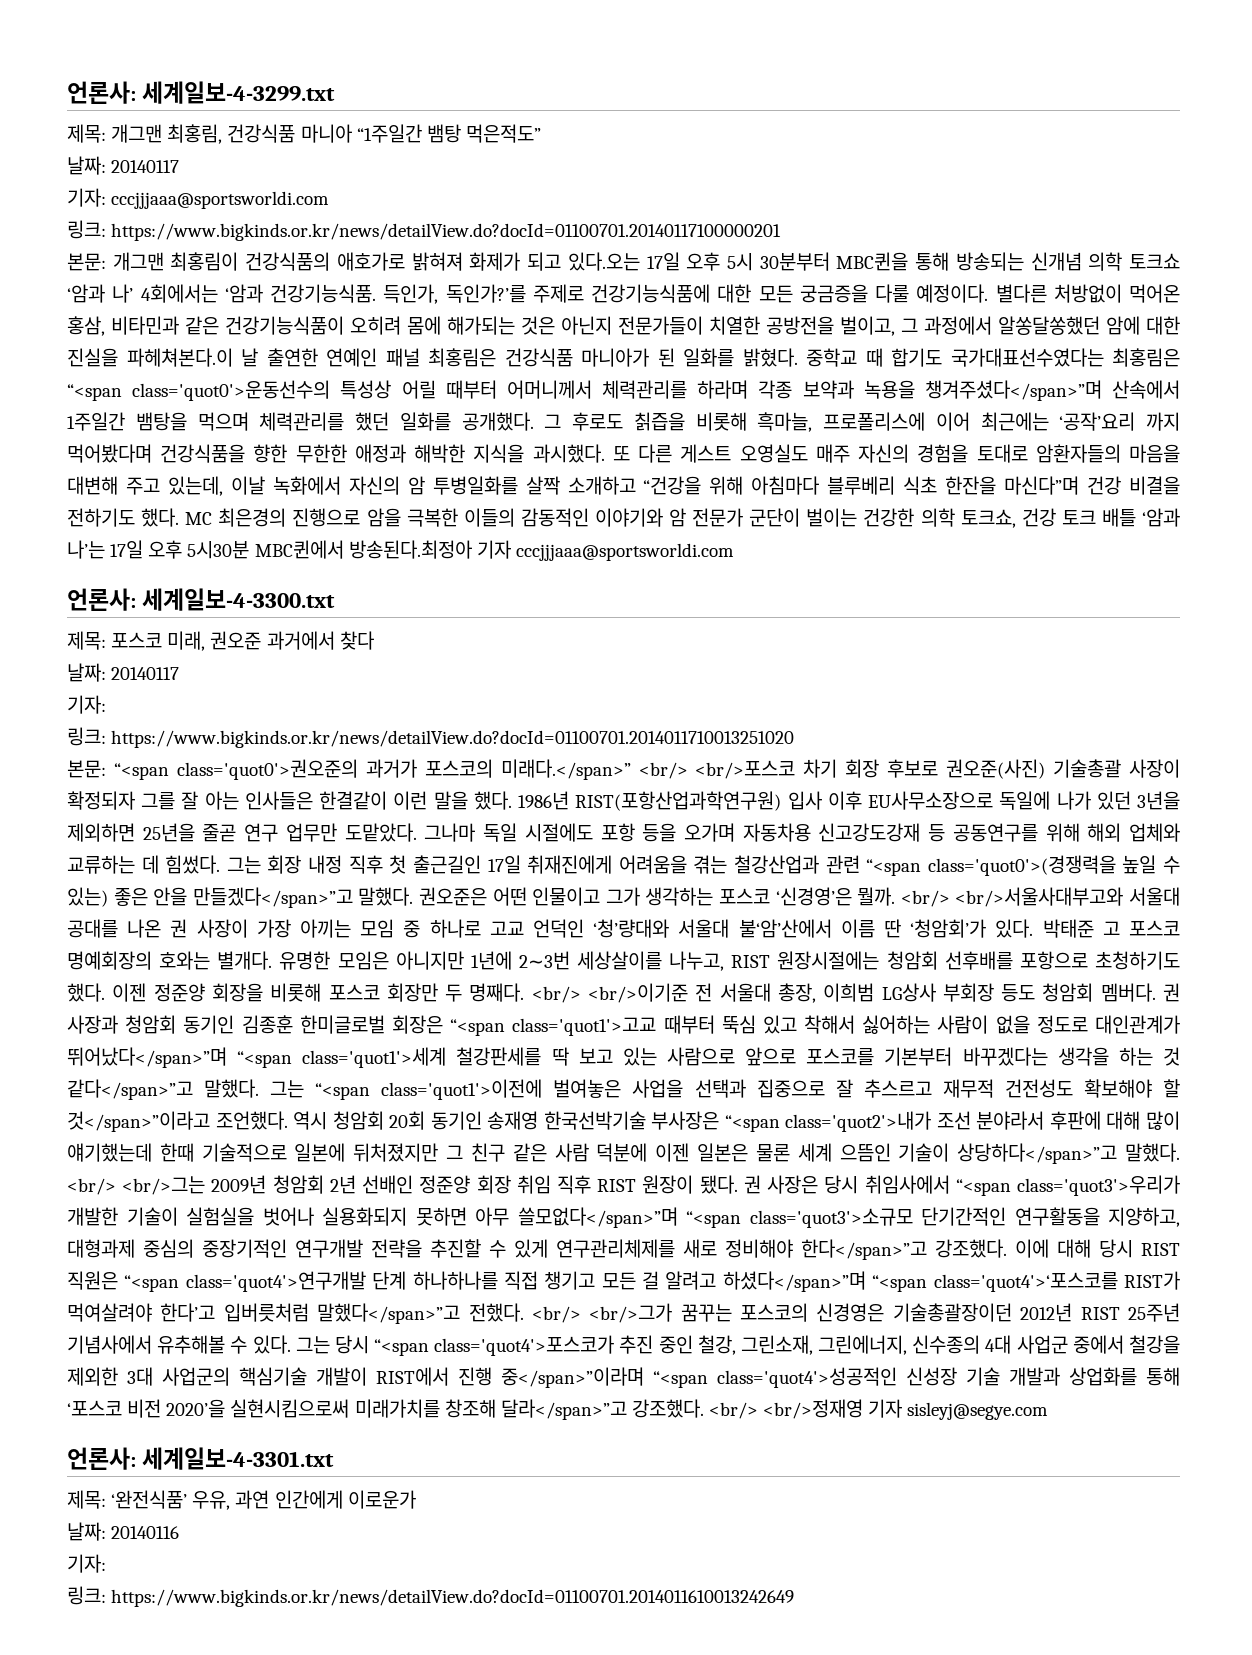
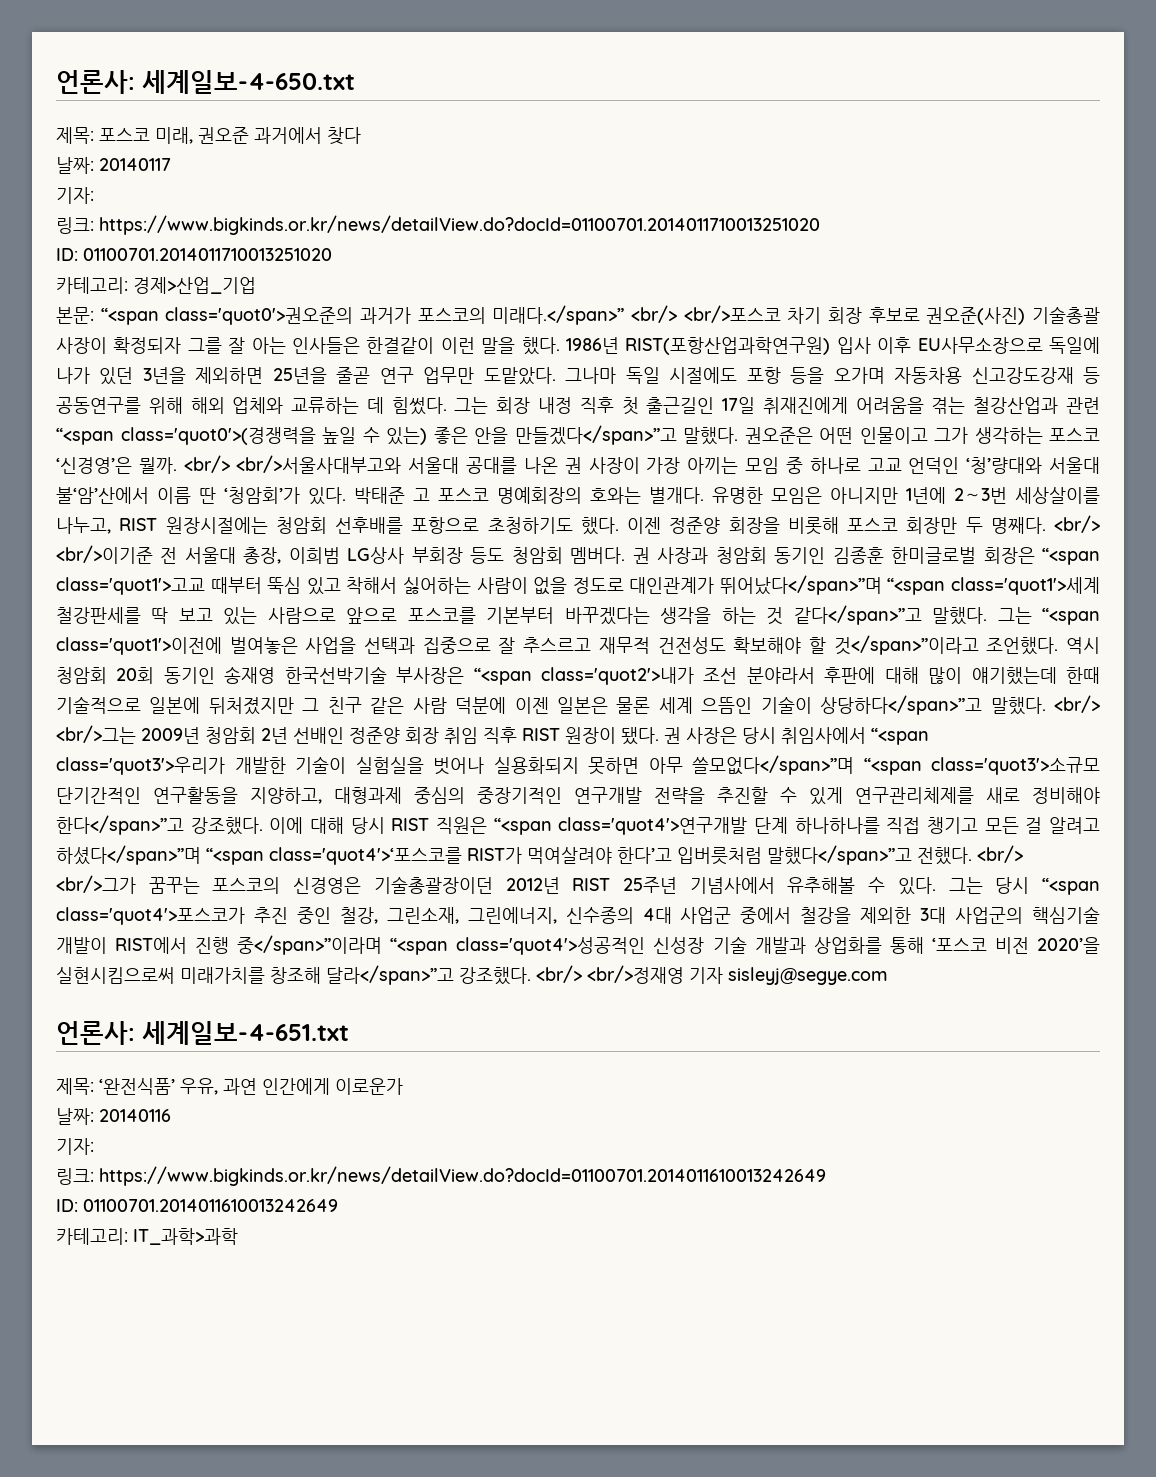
- 언론사: 세계일보-4-3299.txt
- 제목: 개그맨 최홍림, 건강식품 마니아 “1주일간 뱀탕 먹은적도”
- 날짜: 20140117
- 기자: cccjjjaaa@sportsworldi.com
- 링크: https://www.bigkinds.or.kr/news/detailView.do?docId=01100701.20140117100000201
- 본문: 개그맨 최홍림이 건강식품의 애호가로 밝혀져 화제가 되고 있다.오는 17일 오후 5시 30분부터 MBC퀸을 통해 방송되는 신개념 의학 토크쇼 ‘암과 나’ 4회에서는 ‘암과 건강기능식품. 득인가, 독인가?’를 주제로 건강기능식품에 대한 모든 궁금증을 다룰 예정이다. 별다른 처방없이 먹어온 홍삼, 비타민과 같은 건강기능식품이 오히려 몸에 해가되는 것은 아닌지 전문가들이 치열한 공방전을 벌이고, 그 과정에서 알쏭달쏭했던 암에 대한 진실을 파헤쳐본다.이 날 출연한 연예인 패널 최홍림은 건강식품 마니아가 된 일화를 밝혔다. 중학교 때 합기도 국가대표선수였다는 최홍림은 “<span class='quot0'>운동선수의 특성상 어릴 때부터 어머니께서 체력관리를 하라며 각종 보약과 녹용을 챙겨주셨다</span>”며 산속에서 1주일간 뱀탕을 먹으며 체력관리를 했던 일화를 공개했다. 그 후로도 칡즙을 비롯해 흑마늘, 프로폴리스에 이어 최근에는 ‘공작’요리 까지 먹어봤다며 건강식품을 향한 무한한 애정과 해박한 지식을 과시했다. 또 다른 게스트 오영실도 매주 자신의 경험을 토대로 암환자들의 마음을 대변해 주고 있는데, 이날 녹화에서 자신의 암 투병일화를 살짝 소개하고 “건강을 위해 아침마다 블루베리 식초 한잔을 마신다”며 건강 비결을 전하기도 했다. MC 최은경의 진행으로 암을 극복한 이들의 감동적인 이야기와 암 전문가 군단이 벌이는 건강한 의학 토크쇼, 건강 토크 배틀 ‘암과 나’는 17일 오후 5시30분 MBC퀸에서 방송된다.최정아 기자 cccjjjaaa@sportsworldi.com
- 언론사: 세계일보-4-3300.txt
+ 언론사: 세계일보-4-650.txt
+ ID: 01100701.2014011710013251020
+ 카테고리: 경제>산업_기업
- 언론사: 세계일보-4-3301.txt
+ 언론사: 세계일보-4-651.txt
+ ID: 01100701.2014011610013242649
+ 카테고리: IT_과학>과학

